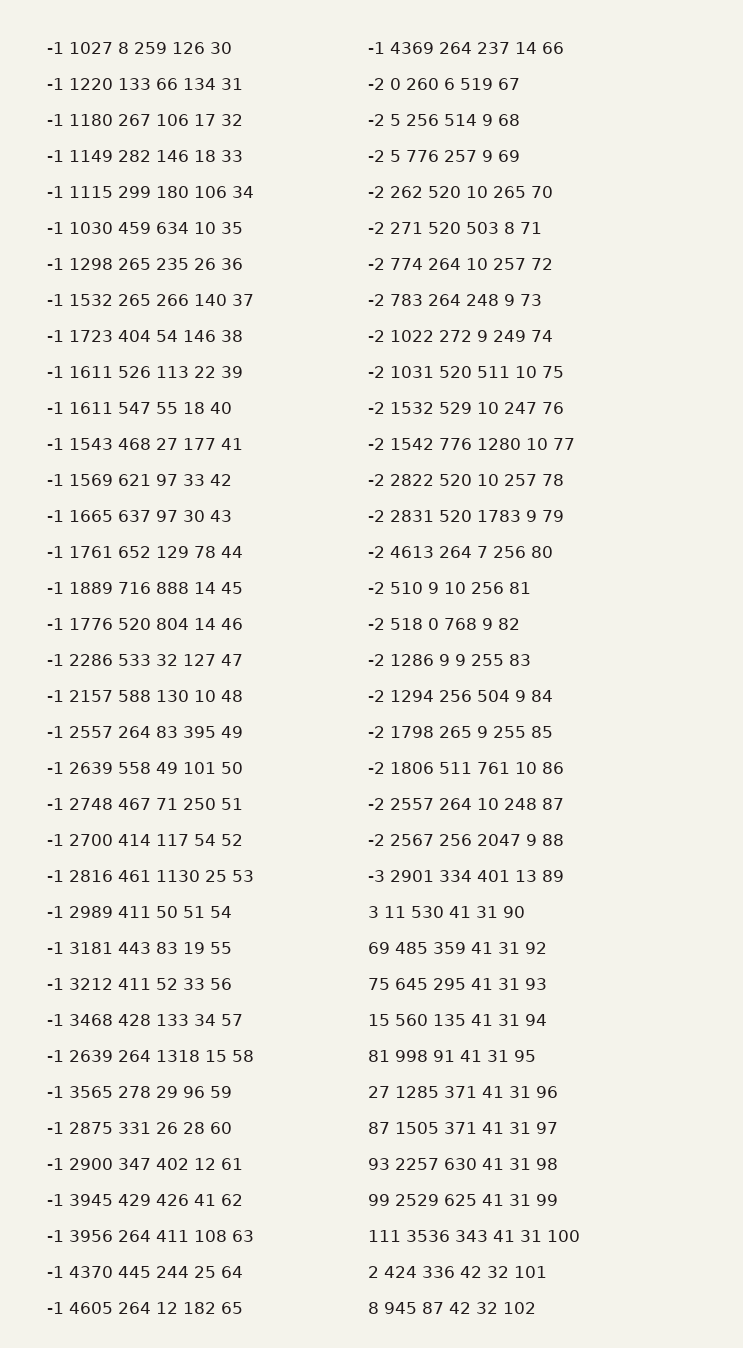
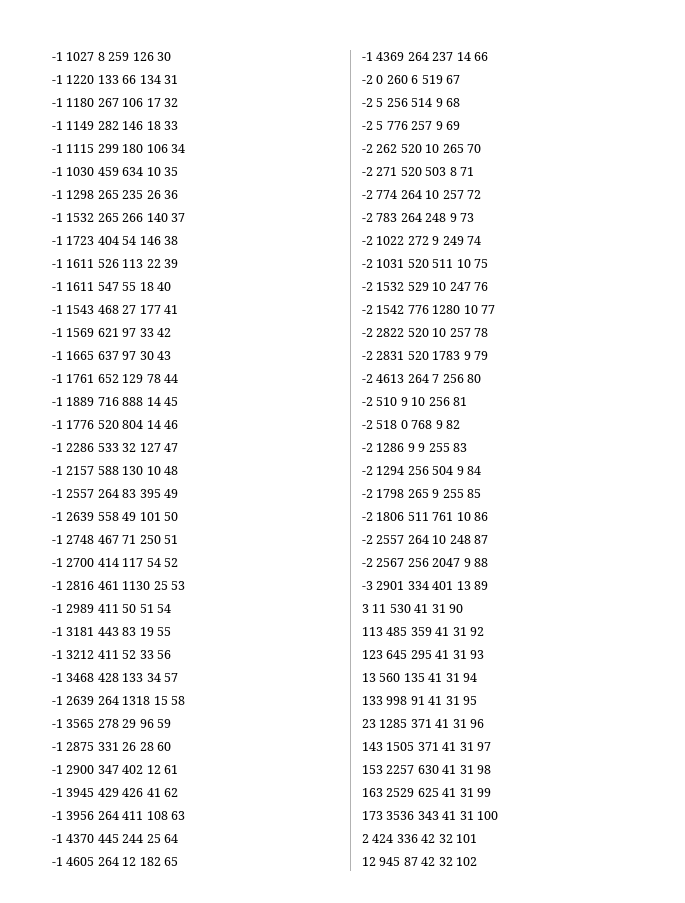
- 69 485 359 41 31 92
+ 113 485 359 41 31 92
- 75 645 295 41 31 93
+ 123 645 295 41 31 93
- 15 560 135 41 31 94
+ 13 560 135 41 31 94
- 81 998 91 41 31 95
+ 133 998 91 41 31 95
- 27 1285 371 41 31 96
+ 23 1285 371 41 31 96
- 87 1505 371 41 31 97
+ 143 1505 371 41 31 97
- 93 2257 630 41 31 98
+ 153 2257 630 41 31 98
- 99 2529 625 41 31 99
+ 163 2529 625 41 31 99
- 111 3536 343 41 31 100
+ 173 3536 343 41 31 100
- 8 945 87 42 32 102
+ 12 945 87 42 32 102

